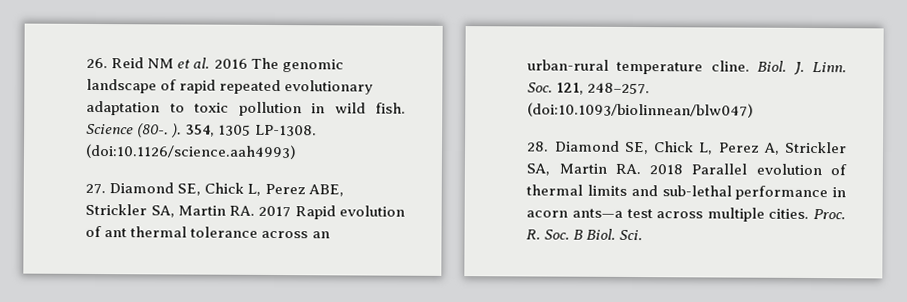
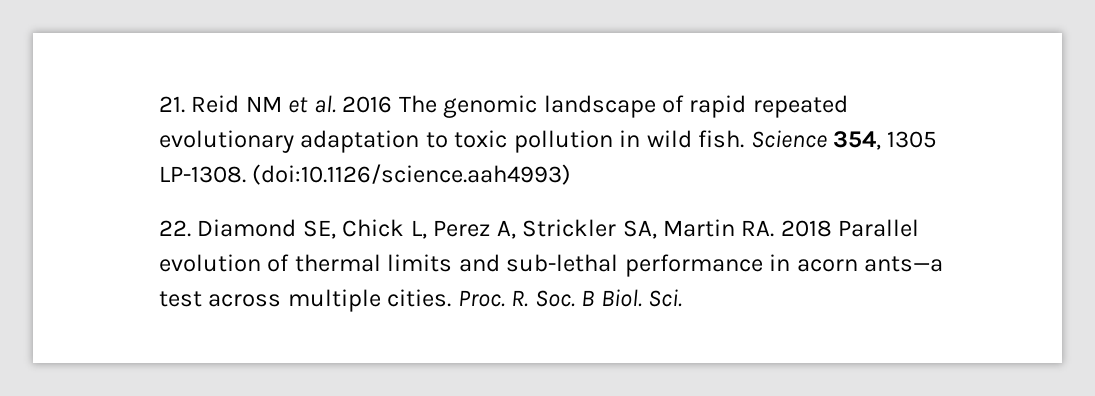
- 26. Reid NM et al. 2016 The genomic landscape of rapid repeated evolutionary adaptation to toxic pollution in wild fish.
+ 21. Reid NM et al. 2016 The genomic landscape of rapid repeated evolutionary adaptation to toxic pollution in wild fish.
- Science (80-. ). 354, 1305 LP-1308.
+ Science 354, 1305 LP-1308.
- 27. Diamond SE, Chick L, Perez ABE, Strickler SA, Martin RA. 2017 Rapid evolution of ant thermal tolerance across an urban-rural temperature cline. Biol. J. Linn. Soc. 121, 248–257. (doi:10.1093/biolinnean/blw047)
- 28. Diamond SE, Chick L, Perez A, Strickler SA, Martin RA. 2018 Parallel evolution of thermal limits and sub-lethal performance in acorn ants—a test across multiple cities.
+ 22. Diamond SE, Chick L, Perez A, Strickler SA, Martin RA. 2018 Parallel evolution of thermal limits and sub-lethal performance in acorn ants—a test across multiple cities.

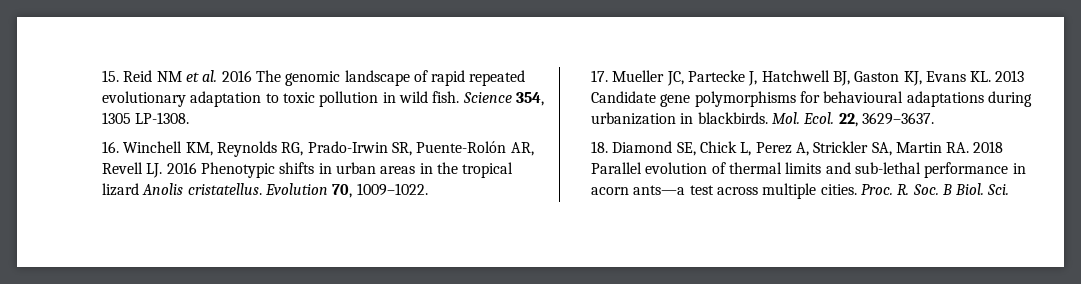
- 21. Reid NM et al. 2016 The genomic landscape of rapid repeated evolutionary adaptation to toxic pollution in wild fish.
+ 15. Reid NM et al. 2016 The genomic landscape of rapid repeated evolutionary adaptation to toxic pollution in wild fish.
- Science 354, 1305 LP-1308. (doi:10.1126/science.aah4993)
- 22. Diamond SE, Chick L, Perez A, Strickler SA, Martin RA. 2018 Parallel evolution of thermal limits and sub-lethal performance in acorn ants—a test across multiple cities.
+ Science 354, 1305 LP-1308.
+ 16. Winchell KM, Reynolds RG, Prado-Irwin SR, Puente-Rolón AR, Revell LJ. 2016 Phenotypic shifts in urban areas in the tropical lizard Anolis cristatellus. Evolution 70, 1009–1022.
+ 17. Mueller JC, Partecke J, Hatchwell BJ, Gaston KJ, Evans KL. 2013 Candidate gene polymorphisms for behavioural adaptations during urbanization in blackbirds. Mol. Ecol. 22, 3629–3637.
+ 18. Diamond SE, Chick L, Perez A, Strickler SA, Martin RA. 2018 Parallel evolution of thermal limits and sub-lethal performance in acorn ants—a test across multiple cities.

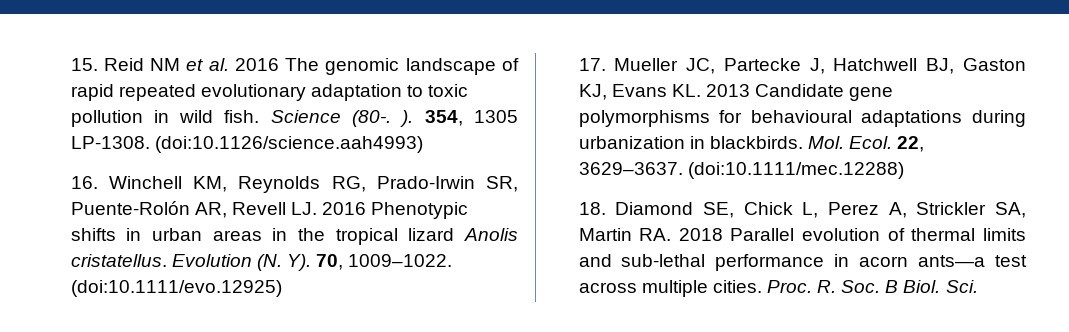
- Science 354, 1305 LP-1308.
+ Science (80-. ). 354, 1305 LP-1308. (doi:10.1126/science.aah4993)
- Evolution 70, 1009–1022.
+ Evolution (N. Y). 70, 1009–1022. (doi:10.1111/evo.12925)
+ (doi:10.1111/mec.12288)

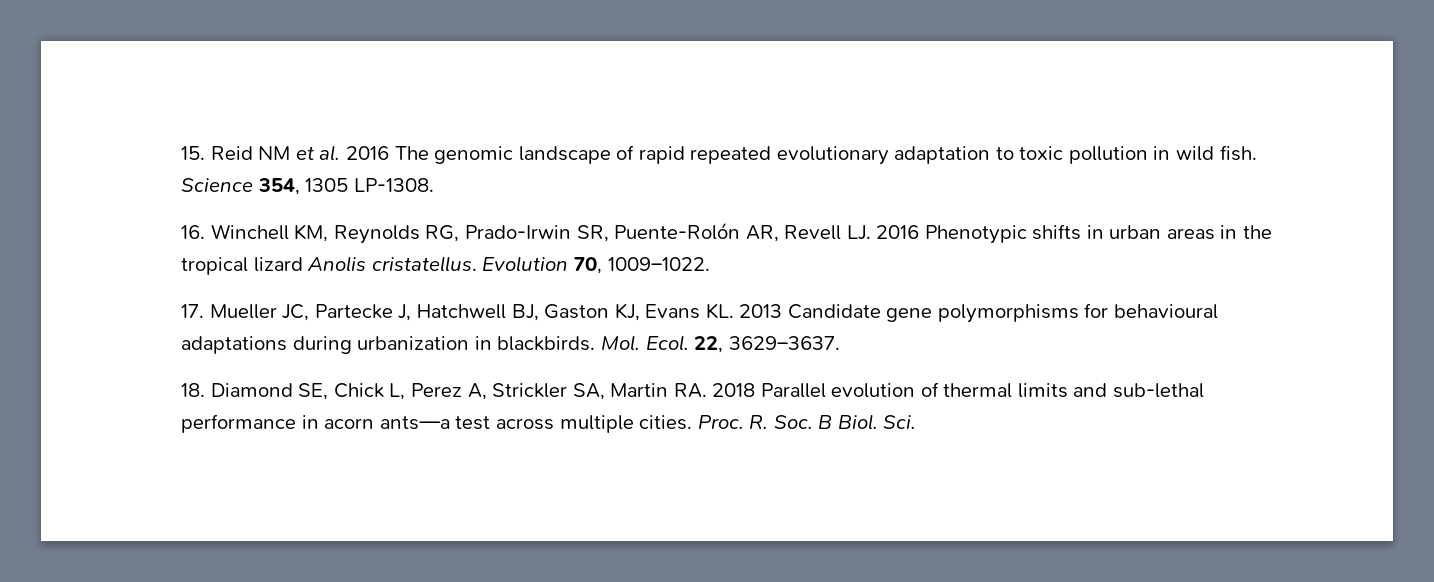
- Science (80-. ). 354, 1305 LP-1308. (doi:10.1126/science.aah4993)
+ Science 354, 1305 LP-1308.
- Evolution (N. Y). 70, 1009–1022. (doi:10.1111/evo.12925)
+ Evolution 70, 1009–1022.
- (doi:10.1111/mec.12288)

